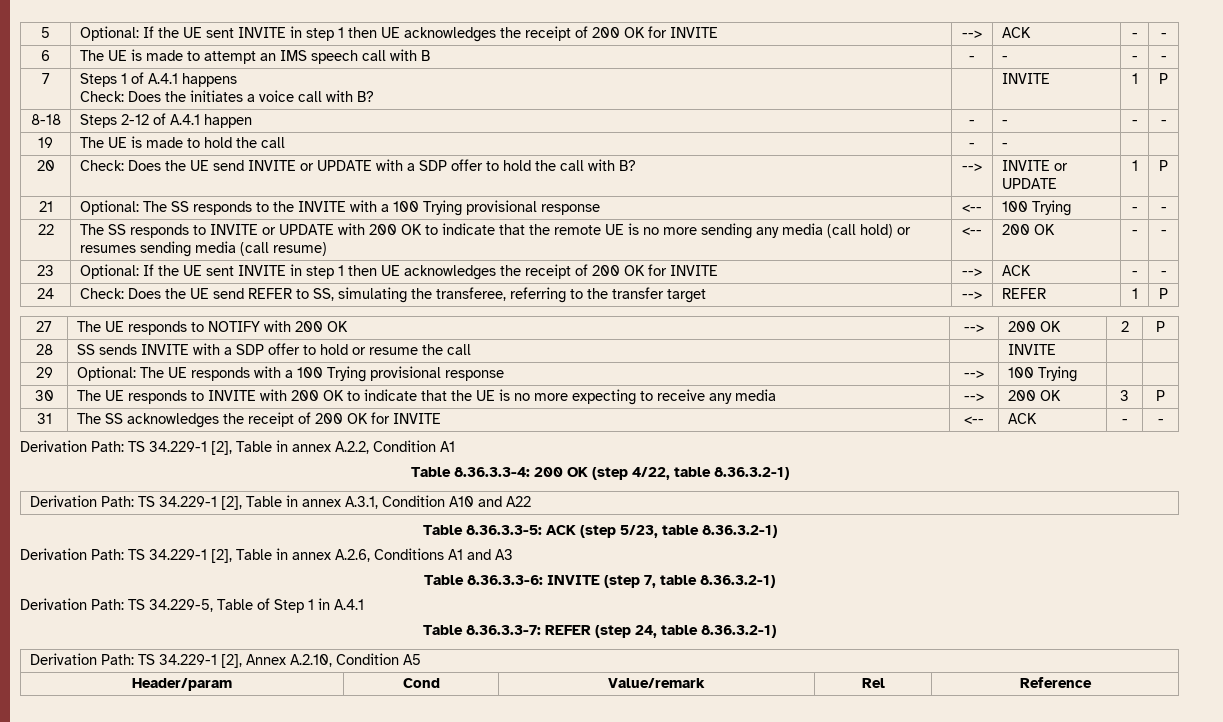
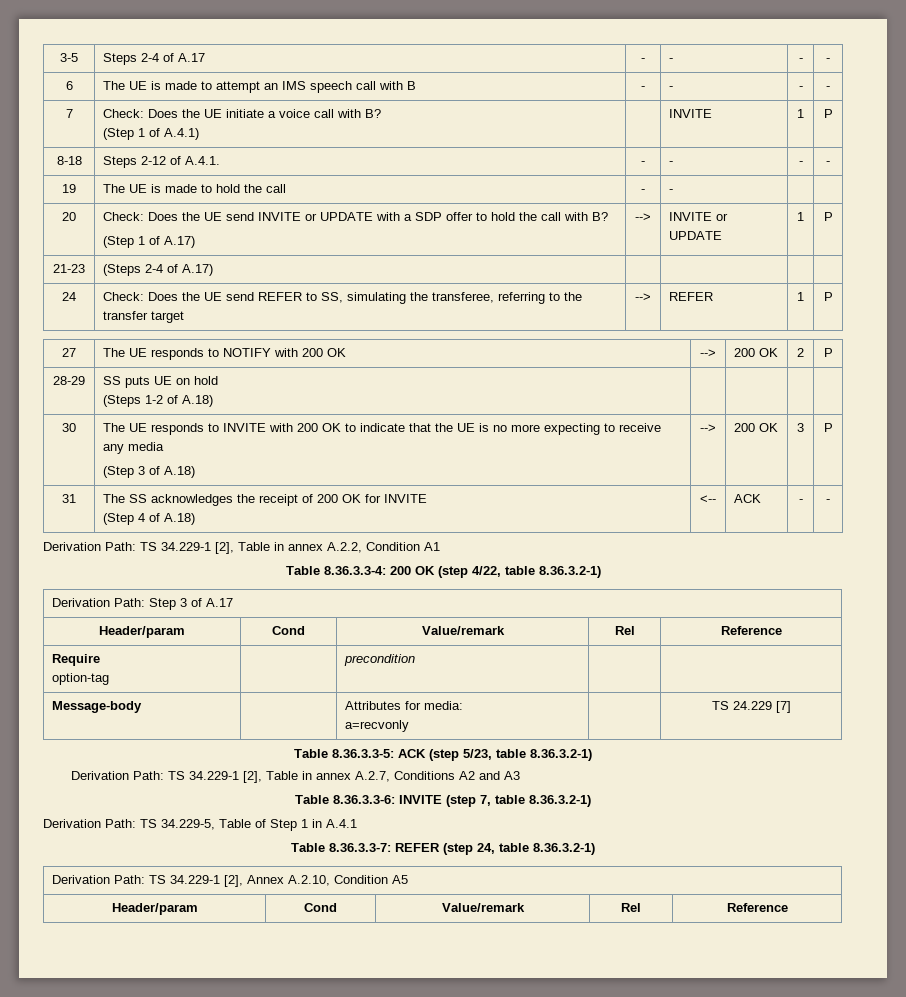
- 5 | Optional: If the UE sent INVITE in step 1 then UE acknowledges the receipt of 200 OK for INVITE | --> | ACK | - | -
+ 3-5 | Steps 2-4 of A.17 | - | - | - | -
- 7 | Steps 1 of A.4.1 happens
- Check: Does the initiates a voice call with B? | | INVITE | 1 | P
+ 7 | Check: Does the UE initiate a voice call with B?
+ (Step 1 of A.4.1) | | INVITE | 1 | P
- 8-18 | Steps 2-12 of A.4.1 happen | - | - | - | -
+ 8-18 | Steps 2-12 of A.4.1. | - | - | - | -
- 20 | Check: Does the UE send INVITE or UPDATE with a SDP offer to hold the call with B? | --> | INVITE or UPDATE | 1 | P
+ 20 | Check: Does the UE send INVITE or UPDATE with a SDP offer to hold the call with B?
+ (Step 1 of A.17) | --> | INVITE or UPDATE | 1 | P
- 21 | Optional: The SS responds to the INVITE with a 100 Trying provisional response | <-- | 100 Trying | - | -
- 22 | The SS responds to INVITE or UPDATE with 200 OK to indicate that the remote UE is no more sending any media (call hold) or resumes sending media (call resume) | <-- | 200 OK | - | -
- 23 | Optional: If the UE sent INVITE in step 1 then UE acknowledges the receipt of 200 OK for INVITE | --> | ACK | - | -
+ 21-23 | (Steps 2-4 of A.17) | | | |
- 28 | SS sends INVITE with a SDP offer to hold or resume the call | | INVITE | |
- 29 | Optional: The UE responds with a 100 Trying provisional response | --> | 100 Trying | |
+ 28-29 | SS puts UE on hold
+ (Steps 1-2 of A.18) | | | |
- 30 | The UE responds to INVITE with 200 OK to indicate that the UE is no more expecting to receive any media | --> | 200 OK | 3 | P
+ 30 | The UE responds to INVITE with 200 OK to indicate that the UE is no more expecting to receive any media
+ (Step 3 of A.18) | --> | 200 OK | 3 | P
- 31 | The SS acknowledges the receipt of 200 OK for INVITE | <-- | ACK | - | -
+ 31 | The SS acknowledges the receipt of 200 OK for INVITE
+ (Step 4 of A.18) | <-- | ACK | - | -
- Derivation Path: TS 34.229-1 [2], Table in annex A.3.1, Condition A10 and A22
+ Derivation Path: Step 3 of A.17
+ Header/param | Cond | Value/remark | Rel | Reference
+ Require
+ option-tag | | precondition | |
+ Message-body | | Attributes for media:
+ a=recvonly | | TS 24.229 [7]
- Derivation Path: TS 34.229-1 [2], Table in annex A.2.6, Conditions A1 and A3
+ Derivation Path: TS 34.229-1 [2], Table in annex A.2.7, Conditions A2 and A3

